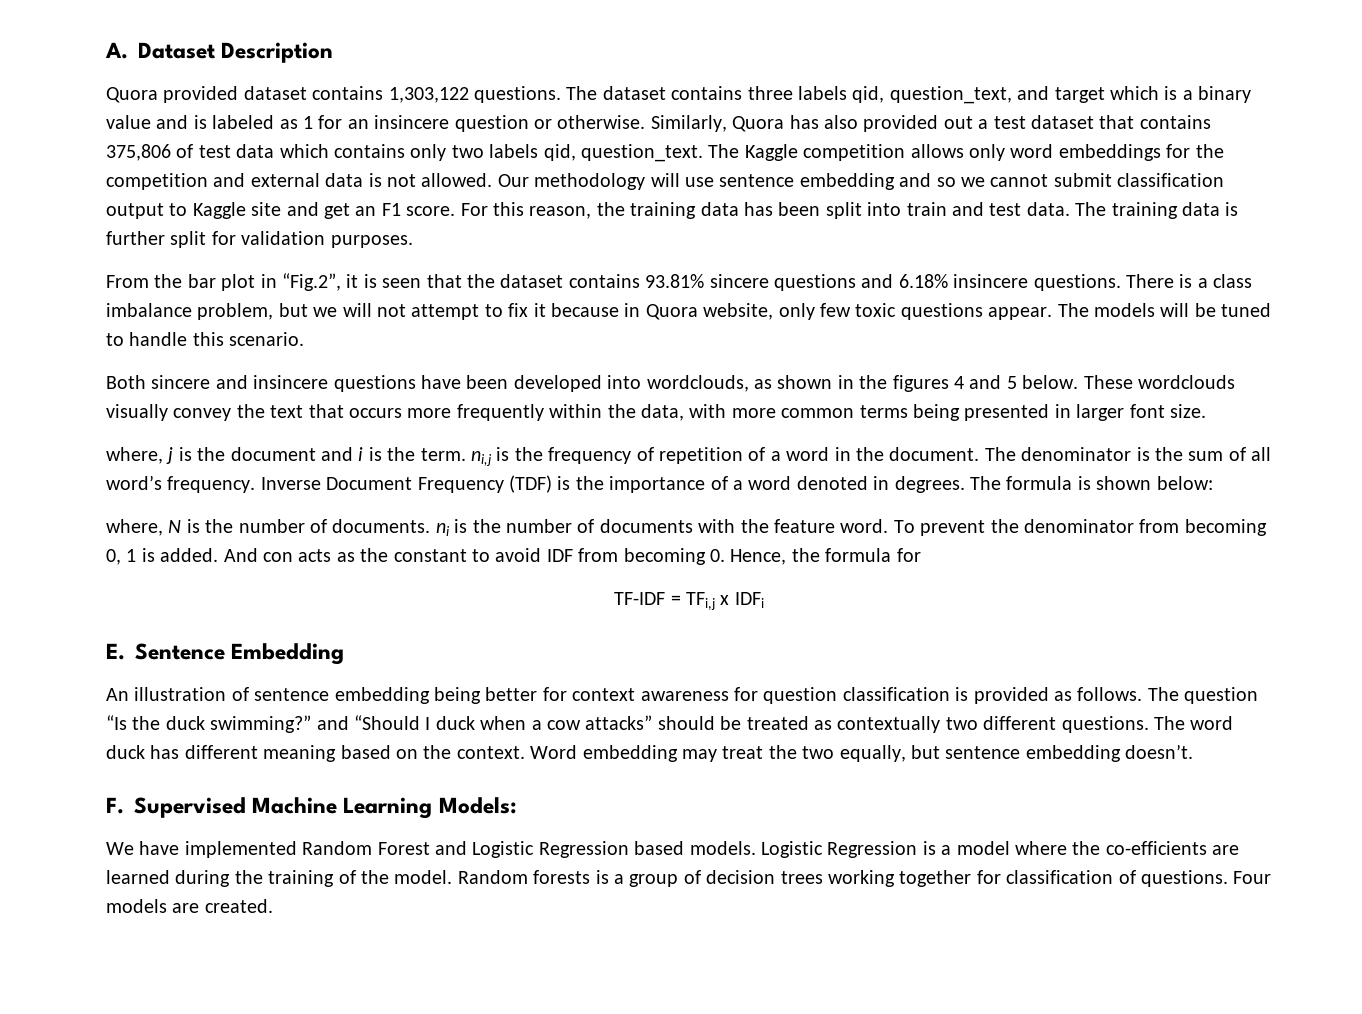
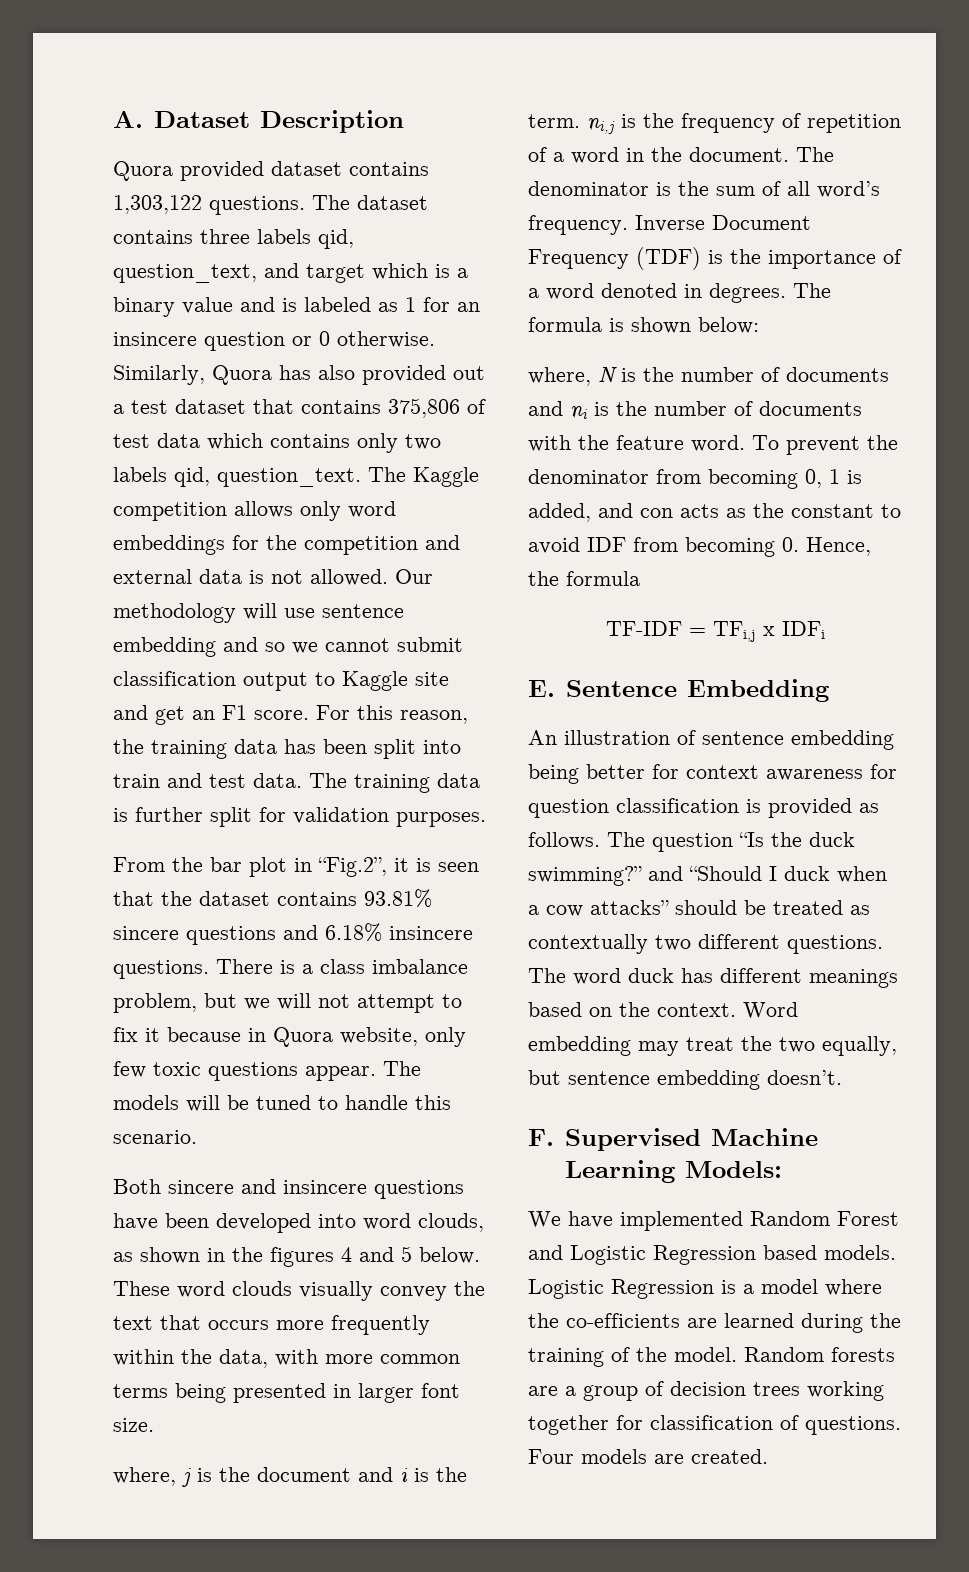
- The dataset contains three labels qid, question_text, and target which is a binary value and is labeled as 1 for an insincere question or otherwise.
+ The dataset contains three labels qid, question_text, and target which is a binary value and is labeled as 1 for an insincere question or 0 otherwise.
- Both sincere and insincere questions have been developed into wordclouds, as shown in the figures 4 and 5 below.
+ Both sincere and insincere questions have been developed into word clouds, as shown in the figures 4 and 5 below.
- These wordclouds visually convey the text that occurs more frequently within the data, with more common terms being presented in larger font size.
+ These word clouds visually convey the text that occurs more frequently within the data, with more common terms being presented in larger font size.
- where, N is the number of documents. ni is the number of documents with the feature word.
+ where, N is the number of documents and ni is the number of documents with the feature word.
- To prevent the denominator from becoming 0, 1 is added. And con acts as the constant to avoid IDF from becoming 0. Hence, the formula for
+ To prevent the denominator from becoming 0, 1 is added, and con acts as the constant to avoid IDF from becoming 0. Hence, the formula
- The word duck has different meaning based on the context.
+ The word duck has different meanings based on the context.
- Random forests is a group of decision trees working together for classification of questions.
+ Random forests are a group of decision trees working together for classification of questions.

